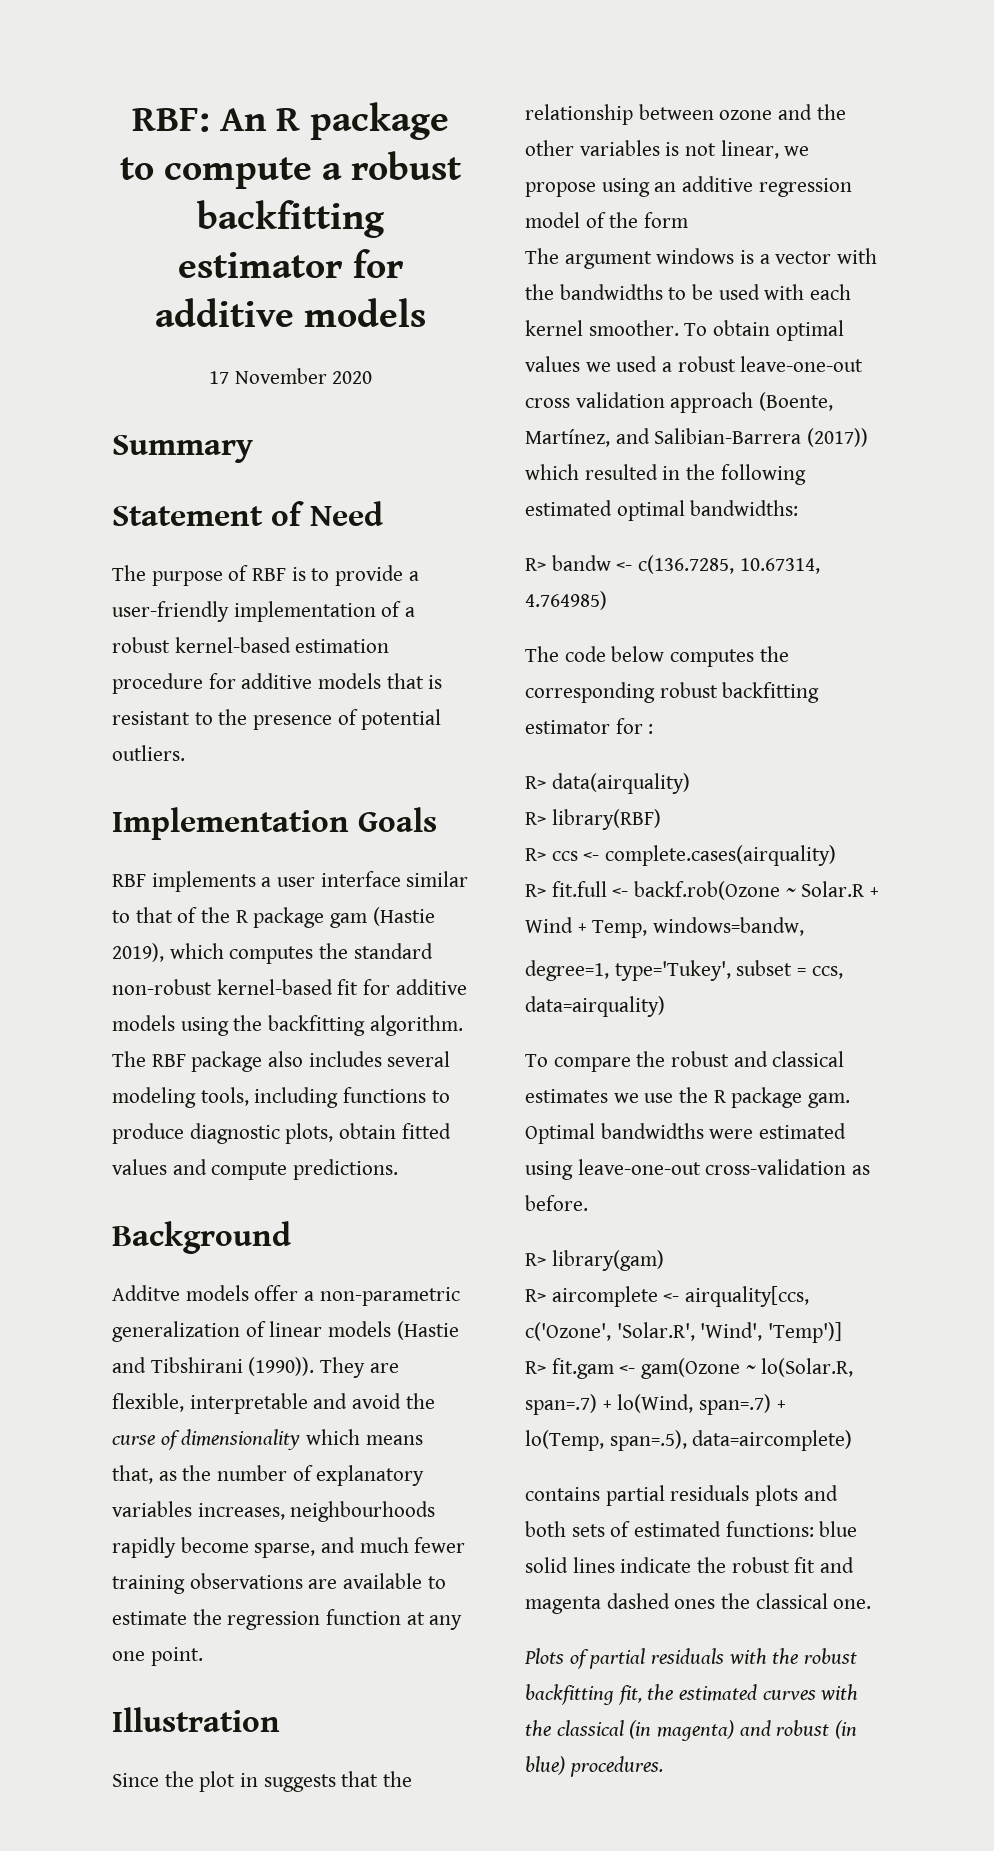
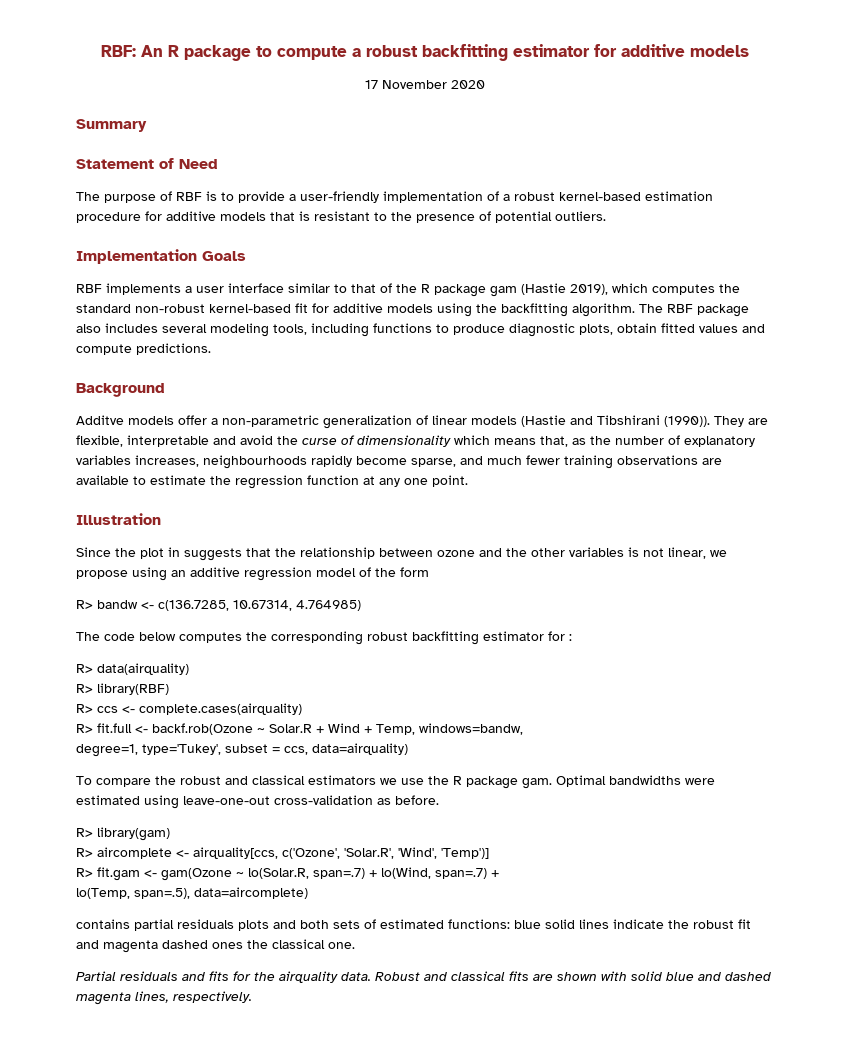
- The argument windows is a vector with the bandwidths to be used with each kernel smoother. To obtain optimal values we used a robust leave-one-out cross validation approach (Boente, Martínez, and Salibian-Barrera (2017)) which resulted in the following estimated optimal bandwidths:
- To compare the robust and classical estimates we use the R package gam.
+ To compare the robust and classical estimators we use the R package gam.
- Plots of partial residuals with the robust backfitting fit, the estimated curves with the classical (in magenta) and robust (in blue) procedures.
+ Partial residuals and fits for the airquality data. Robust and classical fits are shown with solid blue and dashed magenta lines, respectively.

